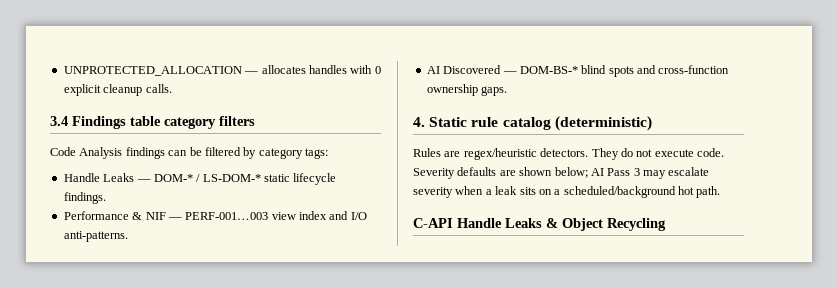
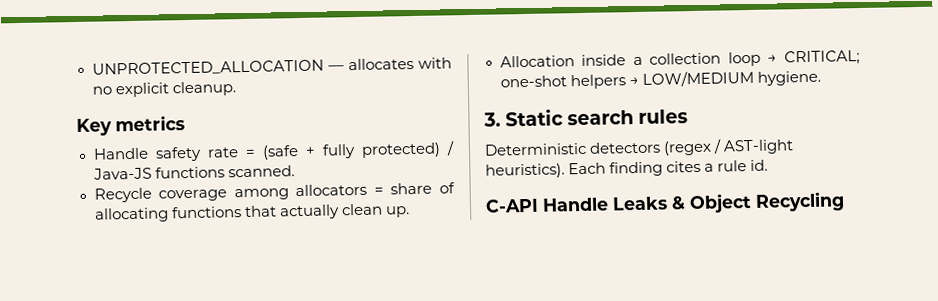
- UNPROTECTED_ALLOCATION — allocates handles with 0 explicit cleanup calls.
- 3.4 Findings table category filters
- Code Analysis findings can be filtered by category tags:
- Handle Leaks — DOM-* / LS-DOM-* static lifecycle findings.
- Performance & NIF — PERF-001…003 view index and I/O anti-patterns.
- AI Discovered — DOM-BS-* blind spots and cross-function ownership gaps.
- 4. Static rule catalog (deterministic)
- Rules are regex/heuristic detectors. They do not execute code. Severity defaults are shown below; AI Pass 3 may escalate severity when a leak sits on a scheduled/background hot path.
+ UNPROTECTED_ALLOCATION — allocates with no explicit cleanup.
+ Key metrics
+ Handle safety rate = (safe + fully protected) / Java-JS functions scanned.
+ Recycle coverage among allocators = share of allocating functions that actually clean up.
+ Allocation inside a collection loop → CRITICAL; one-shot helpers → LOW/MEDIUM hygiene.
+ 3. Static search rules
+ Deterministic detectors (regex / AST-light heuristics). Each finding cites a rule id.

